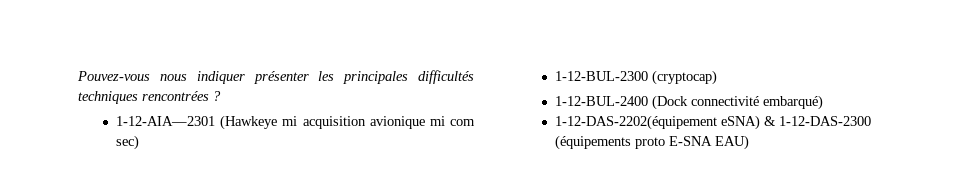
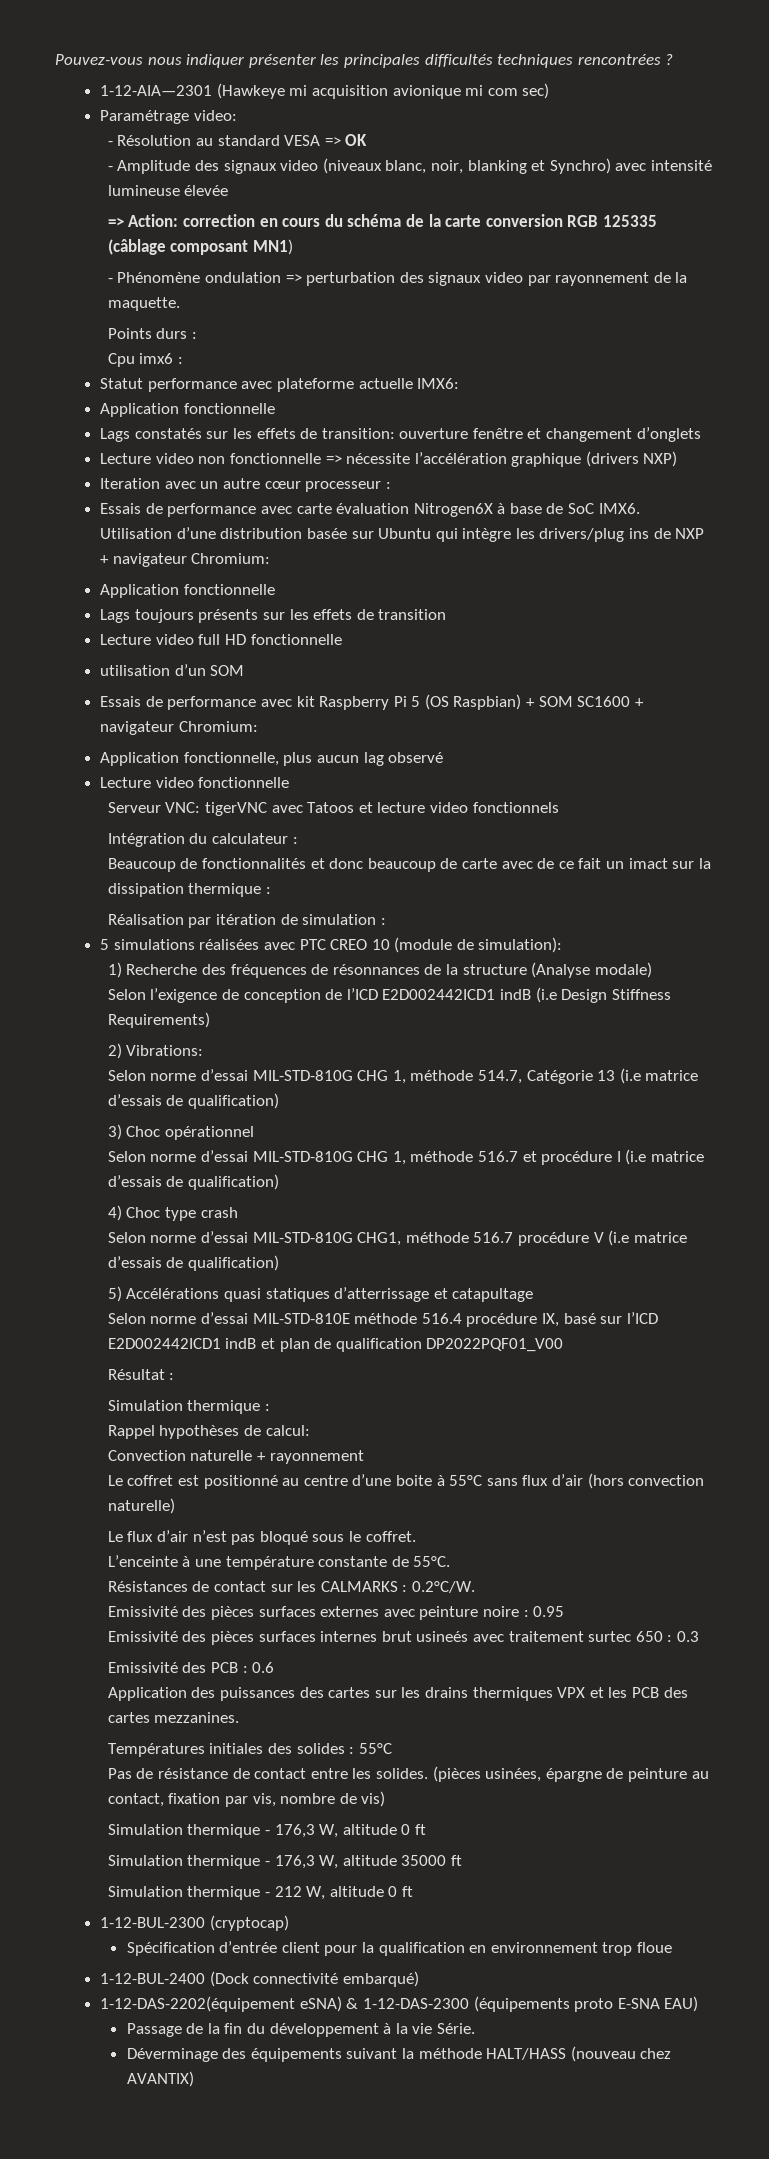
+ Paramétrage video:
+ - Résolution au standard VESA => OK
+ - Amplitude des signaux video (niveaux blanc, noir, blanking et Synchro) avec intensité lumineuse élevée
+ => Action: correction en cours du schéma de la carte conversion RGB 125335 (câblage composant MN1)
+ - Phénomène ondulation => perturbation des signaux video par rayonnement de la maquette.
+ Points durs :
+ Cpu imx6 :
+ Statut performance avec plateforme actuelle IMX6:
+ Application fonctionnelle
+ Lags constatés sur les effets de transition: ouverture fenêtre et changement d’onglets
+ Lecture video non fonctionnelle => nécessite l’accélération graphique (drivers NXP)
+ Iteration avec un autre cœur processeur :
+ Essais de performance avec carte évaluation Nitrogen6X à base de SoC IMX6. Utilisation d’une distribution basée sur Ubuntu qui intègre les drivers/plug ins de NXP + navigateur Chromium:
+ Application fonctionnelle
+ Lags toujours présents sur les effets de transition
+ Lecture video full HD fonctionnelle
+ utilisation d’un SOM
+ Essais de performance avec kit Raspberry Pi 5 (OS Raspbian) + SOM SC1600 + navigateur Chromium:
+ Application fonctionnelle, plus aucun lag observé
+ Lecture video fonctionnelle
+ Serveur VNC: tigerVNC avec Tatoos et lecture video fonctionnels
+ Intégration du calculateur :
+ Beaucoup de fonctionnalités et donc beaucoup de carte avec de ce fait un imact sur la dissipation thermique :
+ Réalisation par itération de simulation :
+ 5 simulations réalisées avec PTC CREO 10 (module de simulation):
+ 1) Recherche des fréquences de résonnances de la structure (Analyse modale)
+ Selon l’exigence de conception de l’ICD E2D002442ICD1 indB (i.e Design Stiffness Requirements)
+ 2) Vibrations:
+ Selon norme d’essai MIL-STD-810G CHG 1, méthode 514.7, Catégorie 13 (i.e matrice d’essais de qualification)
+ 3) Choc opérationnel
+ Selon norme d’essai MIL-STD-810G CHG 1, méthode 516.7 et procédure I (i.e matrice d’essais de qualification)
+ 4) Choc type crash
+ Selon norme d’essai MIL-STD-810G CHG1, méthode 516.7 procédure V (i.e matrice d’essais de qualification)
+ 5) Accélérations quasi statiques d’atterrissage et catapultage
+ Selon norme d’essai MIL-STD-810E méthode 516.4 procédure IX, basé sur l’ICD E2D002442ICD1 indB et plan de qualification DP2022PQF01_V00
+ Résultat :
+ Simulation thermique :
+ Rappel hypothèses de calcul:
+ Convection naturelle + rayonnement
+ Le coffret est positionné au centre d’une boite à 55°C sans flux d’air (hors convection naturelle)
+ Le flux d’air n’est pas bloqué sous le coffret.
+ L’enceinte à une température constante de 55°C.
+ Résistances de contact sur les CALMARKS : 0.2°C/W.
+ Emissivité des pièces surfaces externes avec peinture noire : 0.95
+ Emissivité des pièces surfaces internes brut usineés avec traitement surtec 650 : 0.3
+ Emissivité des PCB : 0.6
+ Application des puissances des cartes sur les drains thermiques VPX et les PCB des cartes mezzanines.
+ Températures initiales des solides : 55°C
+ Pas de résistance de contact entre les solides. (pièces usinées, épargne de peinture au contact, fixation par vis, nombre de vis)
+ Simulation thermique - 176,3 W, altitude 0 ft
+ Simulation thermique - 176,3 W, altitude 35000 ft
+ Simulation thermique - 212 W, altitude 0 ft
  1-12-BUL-2300 (cryptocap)
+ Spécification d’entrée client pour la qualification en environnement trop floue
+ Passage de la fin du développement à la vie Série.
+ Déverminage des équipements suivant la méthode HALT/HASS (nouveau chez AVANTIX)

